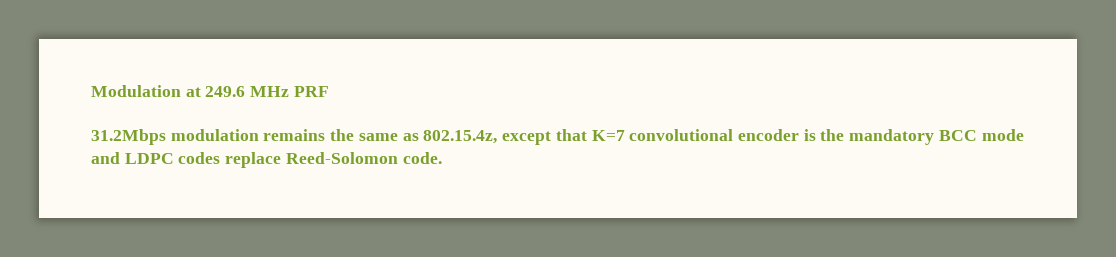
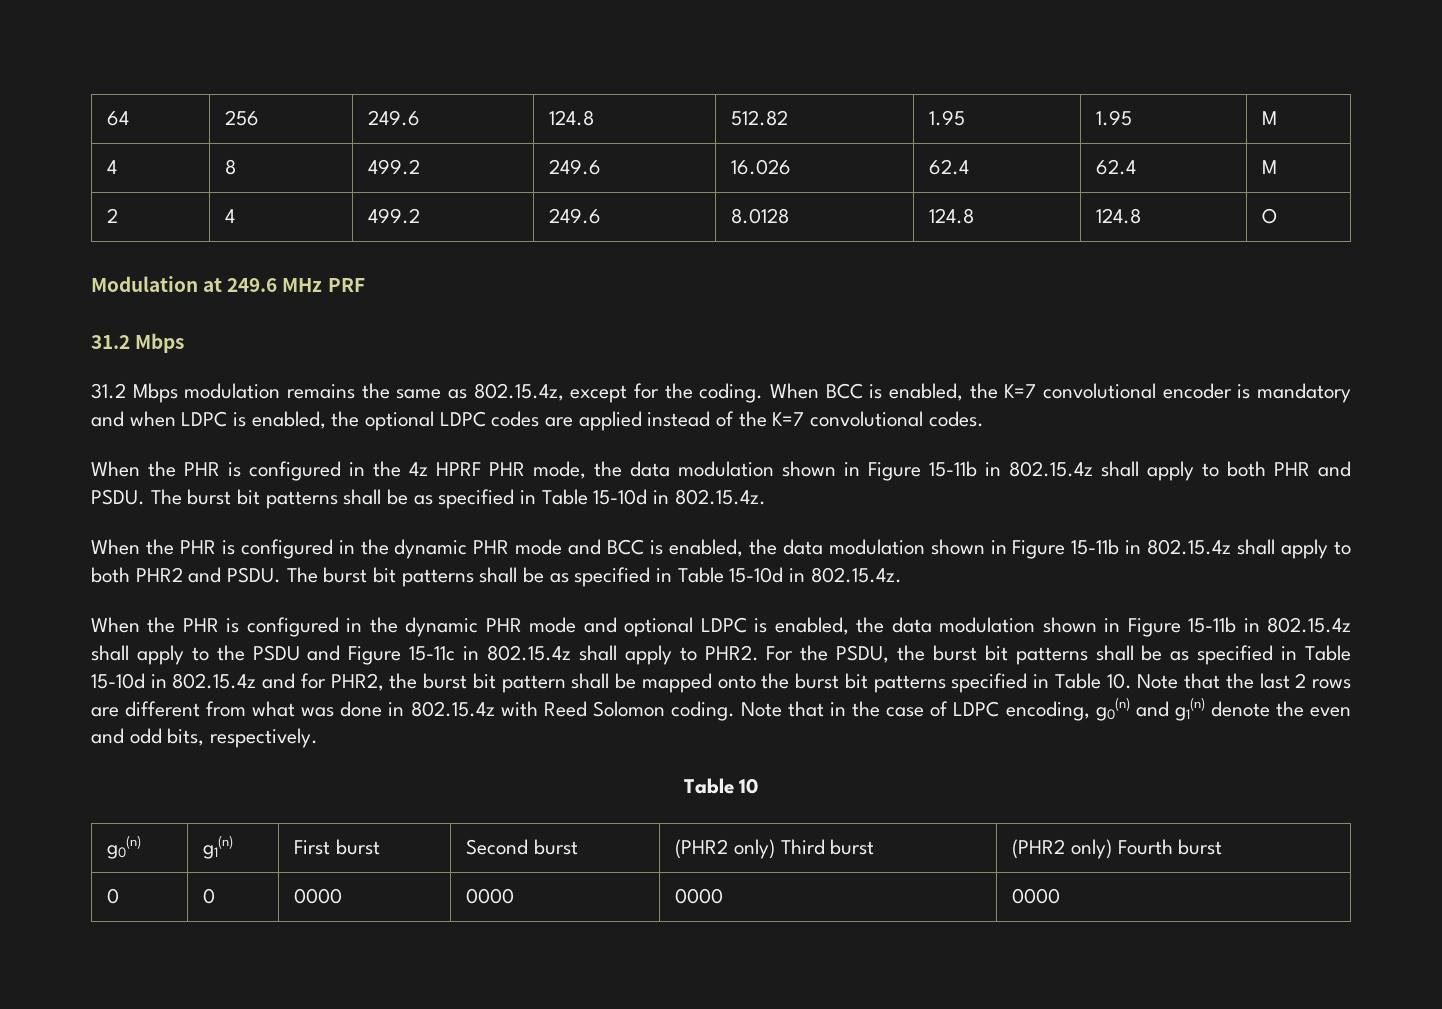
+ 64 | 256 | 249.6 | 124.8 | 512.82 | 1.95 | 1.95 | M
+ 4 | 8 | 499.2 | 249.6 | 16.026 | 62.4 | 62.4 | M
+ 2 | 4 | 499.2 | 249.6 | 8.0128 | 124.8 | 124.8 | O
  Modulation at 249.6 MHz PRF
- 31.2Mbps modulation remains the same as 802.15.4z, except that K=7 convolutional encoder is the mandatory BCC mode and LDPC codes replace Reed-Solomon code.
+ 31.2 Mbps
+ 31.2 Mbps modulation remains the same as 802.15.4z, except for the coding. When BCC is enabled, the K=7 convolutional encoder is mandatory and when LDPC is enabled, the optional LDPC codes are applied instead of the K=7 convolutional codes.
+ When the PHR is configured in the 4z HPRF PHR mode, the data modulation shown in Figure 15-11b in 802.15.4z shall apply to both PHR and PSDU. The burst bit patterns shall be as specified in Table 15-10d in 802.15.4z.
+ When the PHR is configured in the dynamic PHR mode and BCC is enabled, the data modulation shown in Figure 15-11b in 802.15.4z shall apply to both PHR2 and PSDU. The burst bit patterns shall be as specified in Table 15-10d in 802.15.4z.
+ When the PHR is configured in the dynamic PHR mode and optional LDPC is enabled, the data modulation shown in Figure 15-11b in 802.15.4z shall apply to the PSDU and Figure 15-11c in 802.15.4z shall apply to PHR2. For the PSDU, the burst bit patterns shall be as specified in Table 15-10d in 802.15.4z and for PHR2, the burst bit pattern shall be mapped onto the burst bit patterns specified in Table 10. Note that the last 2 rows are different from what was done in 802.15.4z with Reed Solomon coding. Note that in the case of LDPC encoding, g0(n) and g1(n) denote the even and odd bits, respectively.
+ Table 10
+ g0(n) | g1(n) | First burst | Second burst | (PHR2 only) Third burst | (PHR2 only) Fourth burst
+ 0 | 0 | 0000 | 0000 | 0000 | 0000

